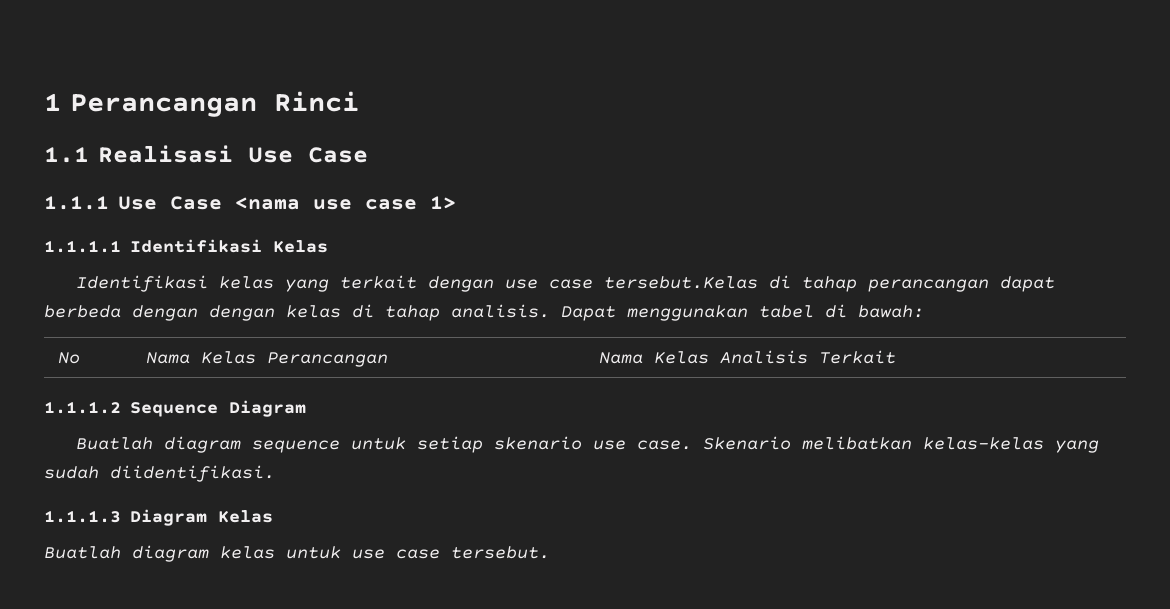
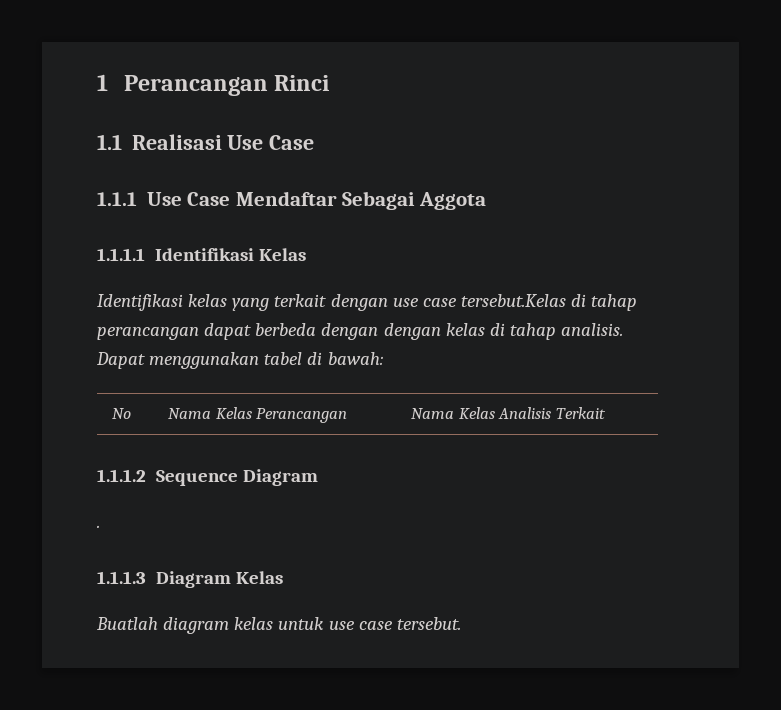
- 1.1.1 Use Case <nama use case 1>
+ 1.1.1 Use Case Mendaftar Sebagai Aggota
- Buatlah diagram sequence untuk setiap skenario use case. Skenario melibatkan kelas-kelas yang sudah diidentifikasi.
+ .

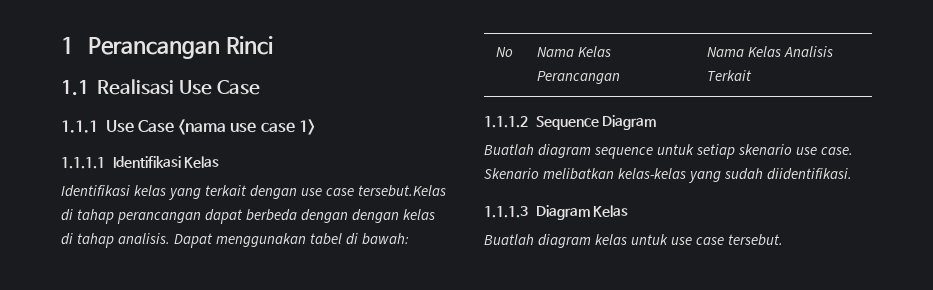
- 1.1.1 Use Case Mendaftar Sebagai Aggota
+ 1.1.1 Use Case <nama use case 1>
- .
+ Buatlah diagram sequence untuk setiap skenario use case. Skenario melibatkan kelas-kelas yang sudah diidentifikasi.

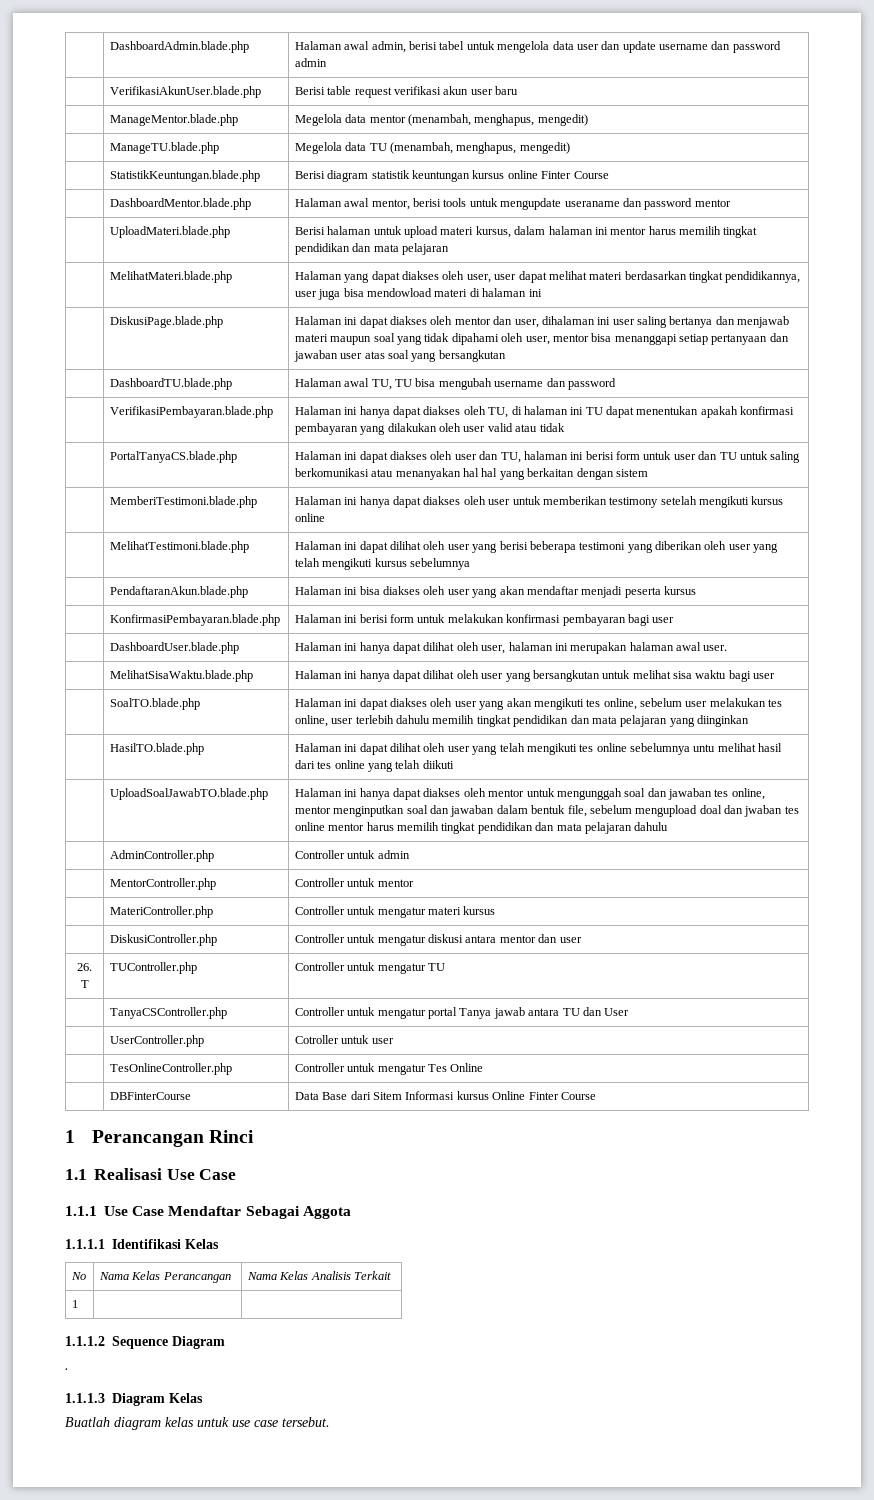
+ | DashboardAdmin.blade.php | Halaman awal admin, berisi tabel untuk mengelola data user dan update username dan password admin
+ | VerifikasiAkunUser.blade.php | Berisi table request verifikasi akun user baru
+ | ManageMentor.blade.php | Megelola data mentor (menambah, menghapus, mengedit)
+ | ManageTU.blade.php | Megelola data TU (menambah, menghapus, mengedit)
+ | StatistikKeuntungan.blade.php | Berisi diagram statistik keuntungan kursus online Finter Course
+ | DashboardMentor.blade.php | Halaman awal mentor, berisi tools untuk mengupdate useraname dan password mentor
+ | UploadMateri.blade.php | Berisi halaman untuk upload materi kursus, dalam halaman ini mentor harus memilih tingkat pendidikan dan mata pelajaran
+ | MelihatMateri.blade.php | Halaman yang dapat diakses oleh user, user dapat melihat materi berdasarkan tingkat pendidikannya, user juga bisa mendowload materi di halaman ini
+ | DiskusiPage.blade.php | Halaman ini dapat diakses oleh mentor dan user, dihalaman ini user saling bertanya dan menjawab materi maupun soal yang tidak dipahami oleh user, mentor bisa menanggapi setiap pertanyaan dan jawaban user atas soal yang bersangkutan
+ | DashboardTU.blade.php | Halaman awal TU, TU bisa mengubah username dan password
+ | VerifikasiPembayaran.blade.php | Halaman ini hanya dapat diakses oleh TU, di halaman ini TU dapat menentukan apakah konfirmasi pembayaran yang dilakukan oleh user valid atau tidak
+ | PortalTanyaCS.blade.php | Halaman ini dapat diakses oleh user dan TU, halaman ini berisi form untuk user dan TU untuk saling berkomunikasi atau menanyakan hal hal yang berkaitan dengan sistem
+ | MemberiTestimoni.blade.php | Halaman ini hanya dapat diakses oleh user untuk memberikan testimony setelah mengikuti kursus online
+ | MelihatTestimoni.blade.php | Halaman ini dapat dilihat oleh user yang berisi beberapa testimoni yang diberikan oleh user yang telah mengikuti kursus sebelumnya
+ | PendaftaranAkun.blade.php | Halaman ini bisa diakses oleh user yang akan mendaftar menjadi peserta kursus
+ | KonfirmasiPembayaran.blade.php | Halaman ini berisi form untuk melakukan konfirmasi pembayaran bagi user
+ | DashboardUser.blade.php | Halaman ini hanya dapat dilihat oleh user, halaman ini merupakan halaman awal user.
+ | MelihatSisaWaktu.blade.php | Halaman ini hanya dapat dilihat oleh user yang bersangkutan untuk melihat sisa waktu bagi user
+ | SoalTO.blade.php | Halaman ini dapat diakses oleh user yang akan mengikuti tes online, sebelum user melakukan tes online, user terlebih dahulu memilih tingkat pendidikan dan mata pelajaran yang diinginkan
+ | HasilTO.blade.php | Halaman ini dapat dilihat oleh user yang telah mengikuti tes online sebelumnya untu melihat hasil dari tes online yang telah diikuti
+ | UploadSoalJawabTO.blade.php | Halaman ini hanya dapat diakses oleh mentor untuk mengunggah soal dan jawaban tes online, mentor menginputkan soal dan jawaban dalam bentuk file, sebelum mengupload doal dan jwaban tes online mentor harus memilih tingkat pendidikan dan mata pelajaran dahulu
+ | AdminController.php | Controller untuk admin
+ | MentorController.php | Controller untuk mentor
+ | MateriController.php | Controller untuk mengatur materi kursus
+ | DiskusiController.php | Controller untuk mengatur diskusi antara mentor dan user
+ 26. T | TUController.php | Controller untuk mengatur TU
+ | TanyaCSController.php | Controller untuk mengatur portal Tanya jawab antara TU dan User
+ | UserController.php | Cotroller untuk user
+ | TesOnlineController.php | Controller untuk mengatur Tes Online
+ | DBFinterCourse | Data Base dari Sitem Informasi kursus Online Finter Course
- 1.1.1 Use Case <nama use case 1>
+ 1.1.1 Use Case Mendaftar Sebagai Aggota
- Identifikasi kelas yang terkait dengan use case tersebut.Kelas di tahap perancangan dapat berbeda dengan dengan kelas di tahap analisis. Dapat menggunakan tabel di bawah:
+ 1 | |
- Buatlah diagram sequence untuk setiap skenario use case. Skenario melibatkan kelas-kelas yang sudah diidentifikasi.
+ .

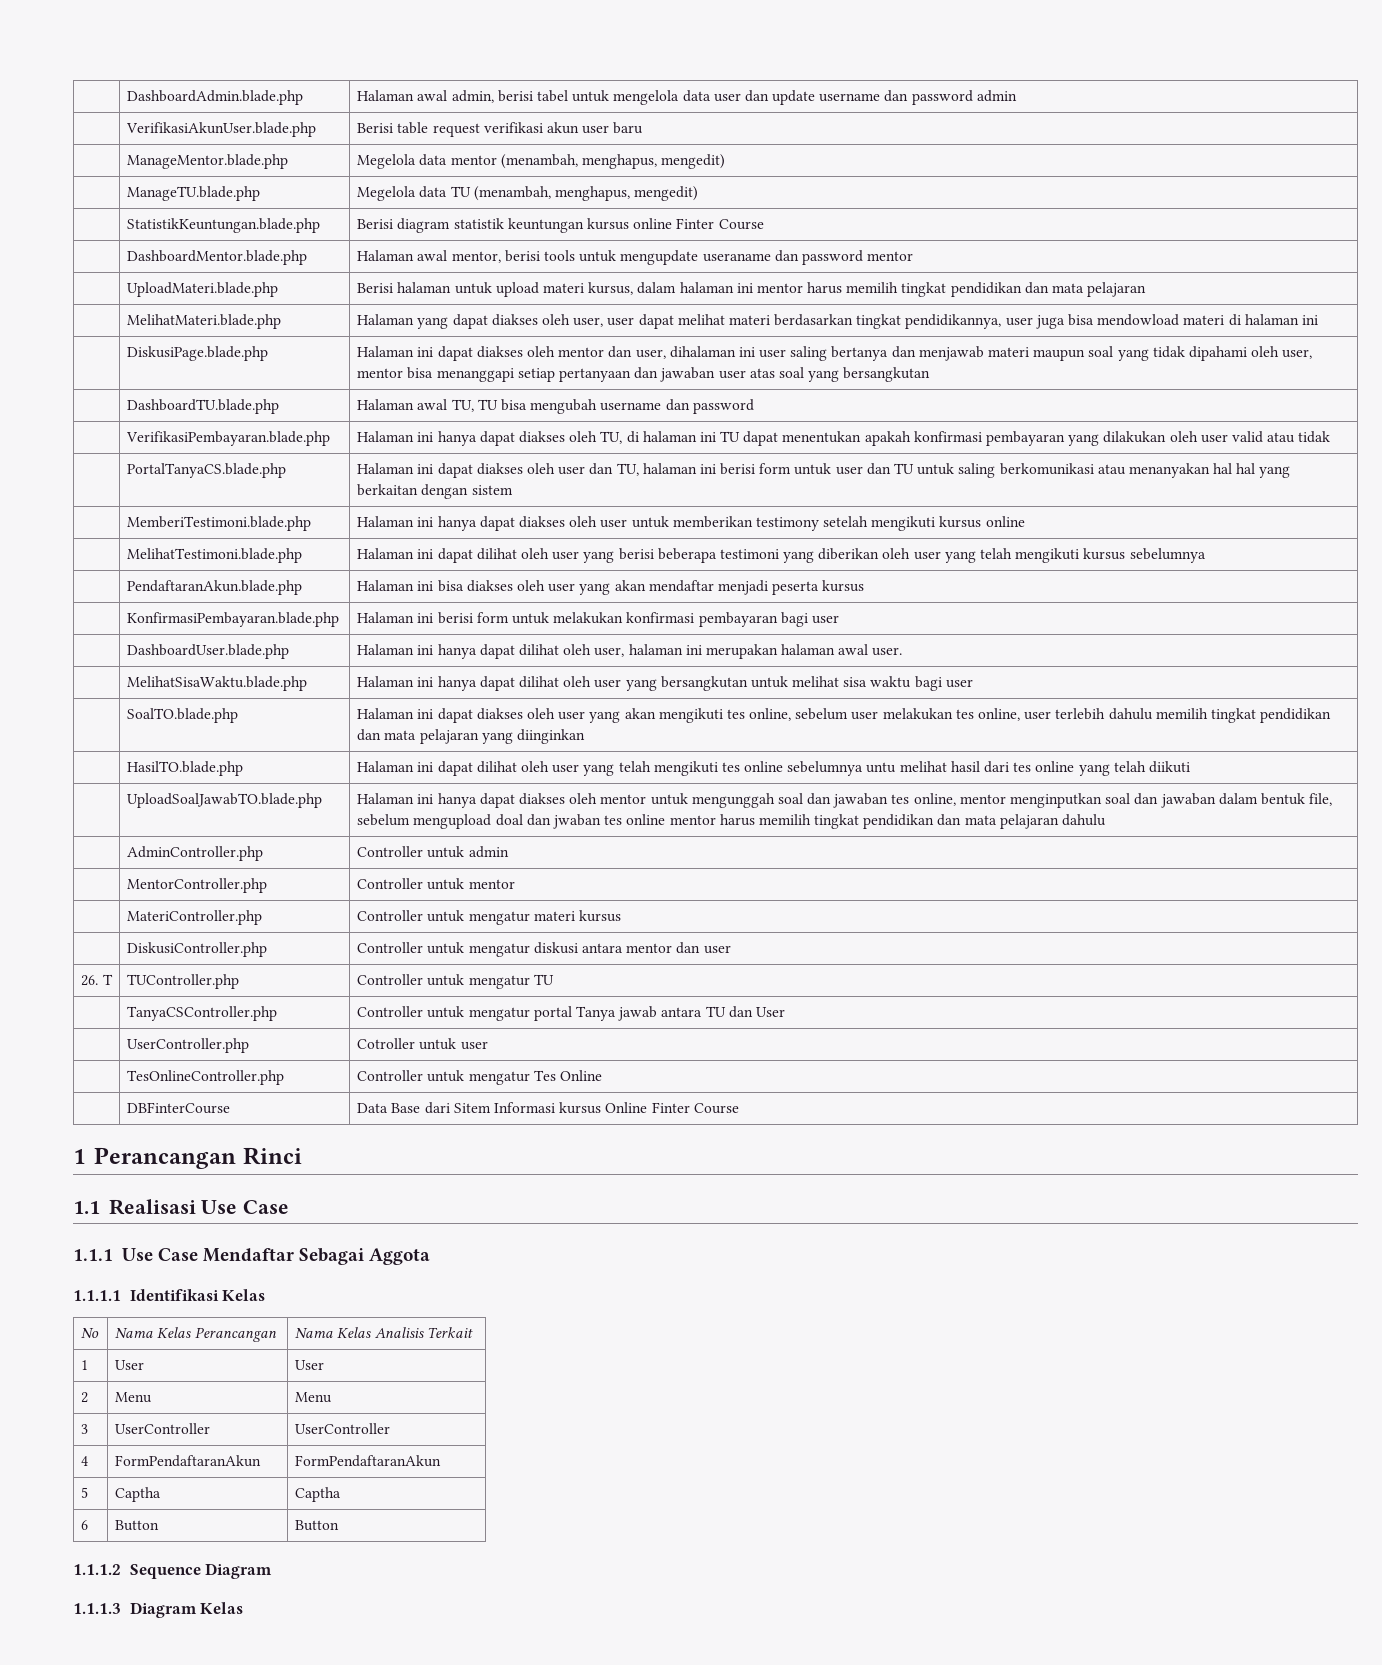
- 1 | |
+ 1 | User | User
+ 2 | Menu | Menu
+ 3 | UserController | UserController
+ 4 | FormPendaftaranAkun | FormPendaftaranAkun
+ 5 | Captha | Captha
+ 6 | Button | Button
- .
- Buatlah diagram kelas untuk use case tersebut.

